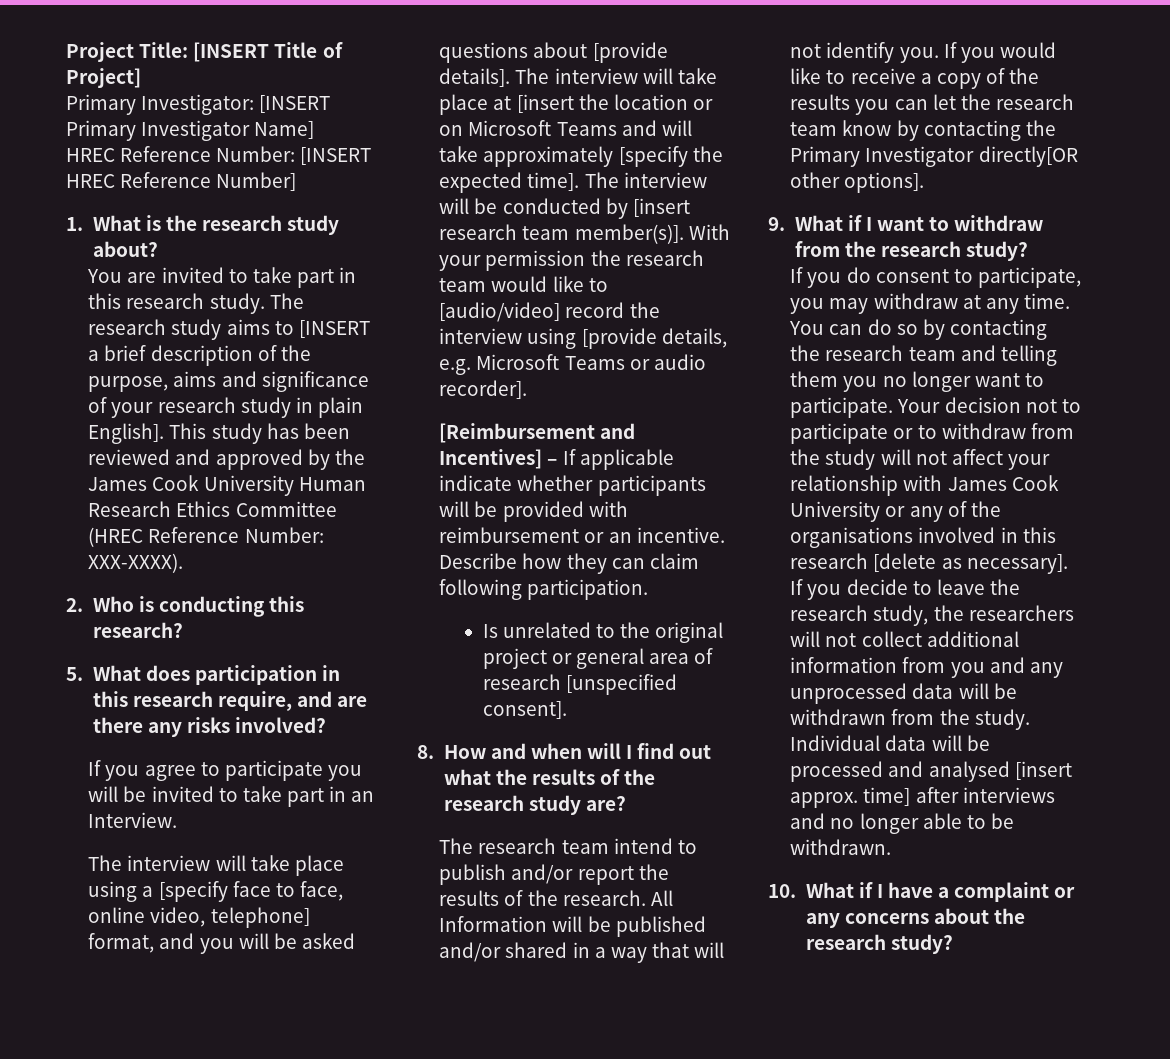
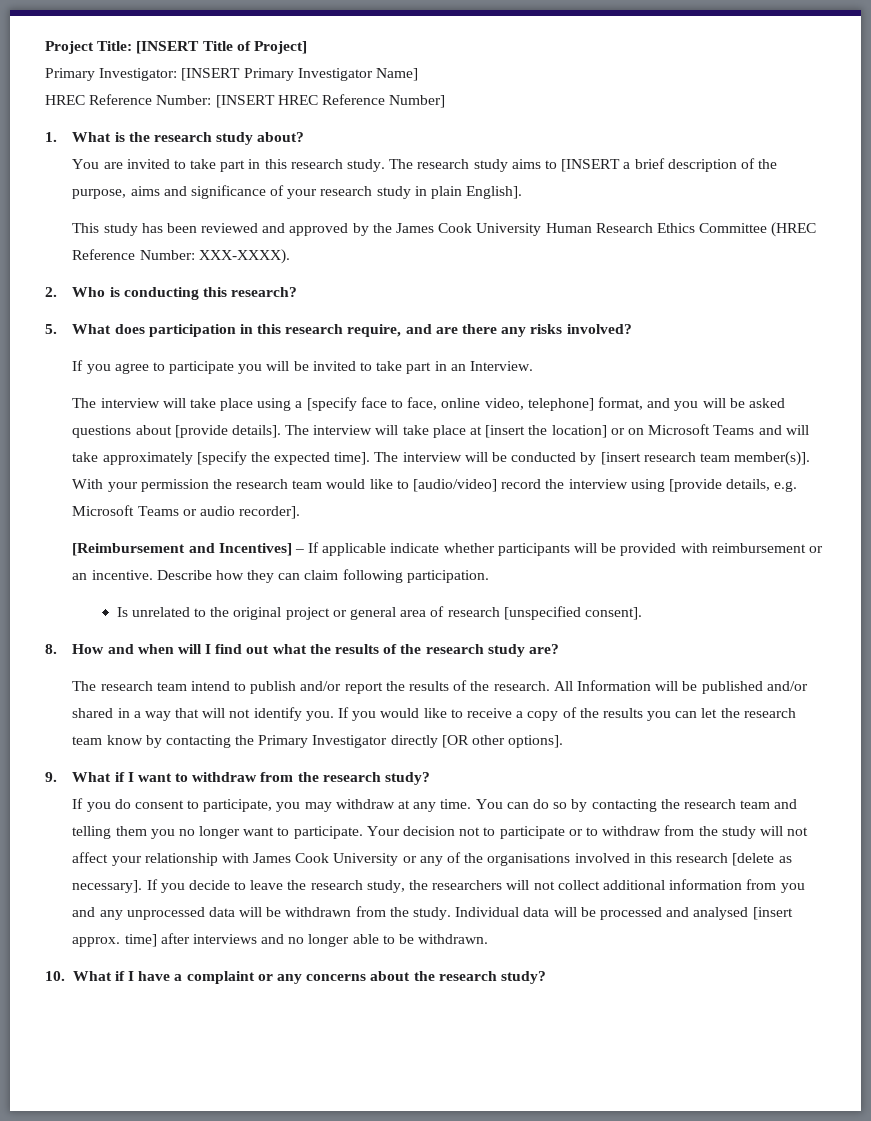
- The research study aims to [INSERT a brief description of the purpose, aims and significance of your research study in plain English]. This study has been reviewed and approved by the James Cook University Human Research Ethics Committee (HREC Reference Number: XXX-XXXX).
+ The research study aims to [INSERT a brief description of the purpose, aims and significance of your research study in plain English].
+ This study has been reviewed and approved by the James Cook University Human Research Ethics Committee (HREC Reference Number: XXX-XXXX).
- The interview will take place at [insert the location or on Microsoft Teams and will take approximately [specify the expected time].
+ The interview will take place at [insert the location] or on Microsoft Teams and will take approximately [specify the expected time].
- If you would like to receive a copy of the results you can let the research team know by contacting the Primary Investigator directly[OR other options].
+ If you would like to receive a copy of the results you can let the research team know by contacting the Primary Investigator directly [OR other options].

